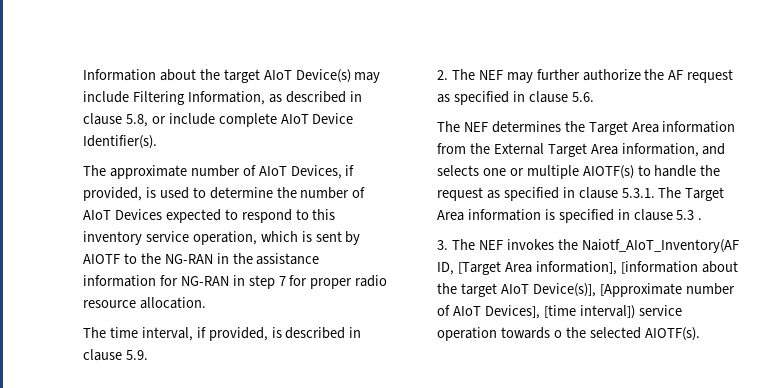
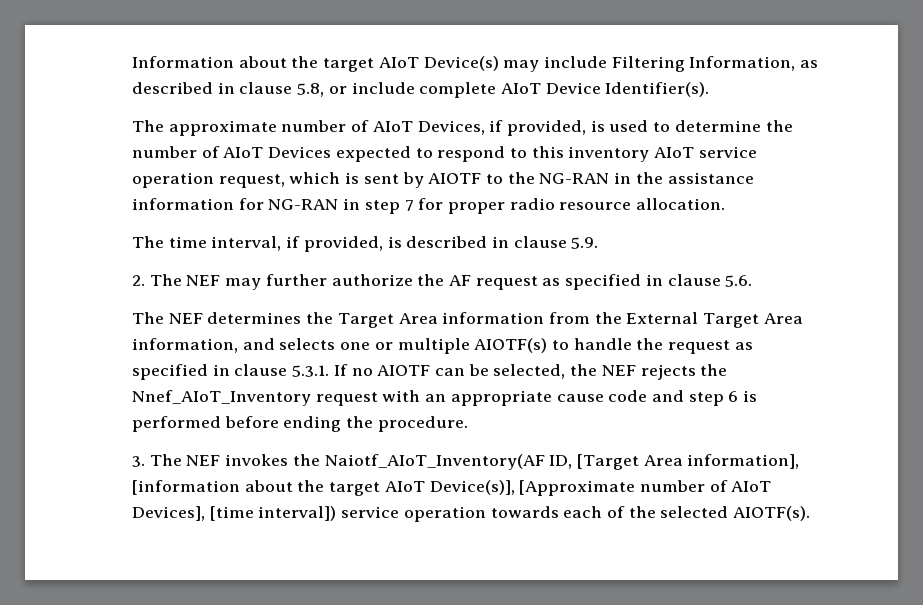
- The approximate number of AIoT Devices, if provided, is used to determine the number of AIoT Devices expected to respond to this inventory service operation, which is sent by AIOTF to the NG-RAN in the assistance information for NG-RAN in step 7 for proper radio resource allocation.
+ The approximate number of AIoT Devices, if provided, is used to determine the number of AIoT Devices expected to respond to this inventory AIoT service operation request, which is sent by AIOTF to the NG-RAN in the assistance information for NG-RAN in step 7 for proper radio resource allocation.
- The NEF determines the Target Area information from the External Target Area information, and selects one or multiple AIOTF(s) to handle the request as specified in clause 5.3.1. The Target Area information is specified in clause 5.3 .
+ The NEF determines the Target Area information from the External Target Area information, and selects one or multiple AIOTF(s) to handle the request as specified in clause 5.3.1. If no AIOTF can be selected, the NEF rejects the Nnef_AIoT_Inventory request with an appropriate cause code and step 6 is performed before ending the procedure.
- 3. The NEF invokes the Naiotf_AIoT_Inventory(AF ID, [Target Area information], [information about the target AIoT Device(s)], [Approximate number of AIoT Devices], [time interval]) service operation towards o the selected AIOTF(s).
+ 3. The NEF invokes the Naiotf_AIoT_Inventory(AF ID, [Target Area information], [information about the target AIoT Device(s)], [Approximate number of AIoT Devices], [time interval]) service operation towards each of the selected AIOTF(s).

